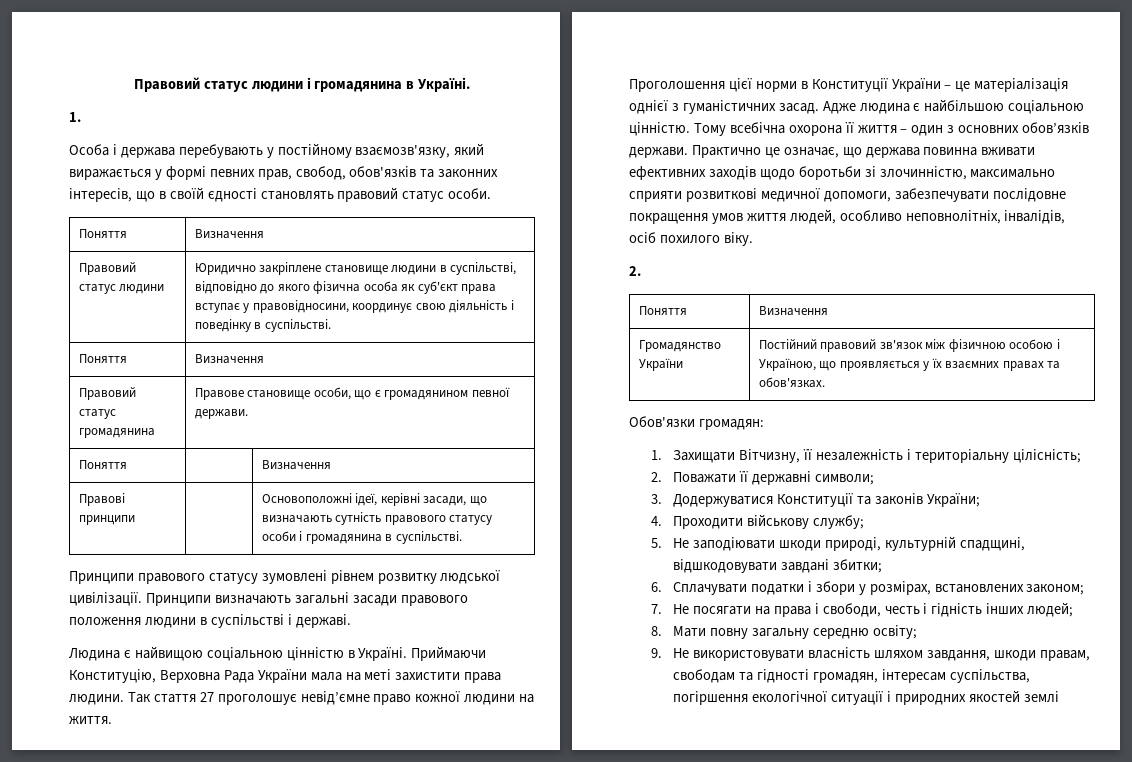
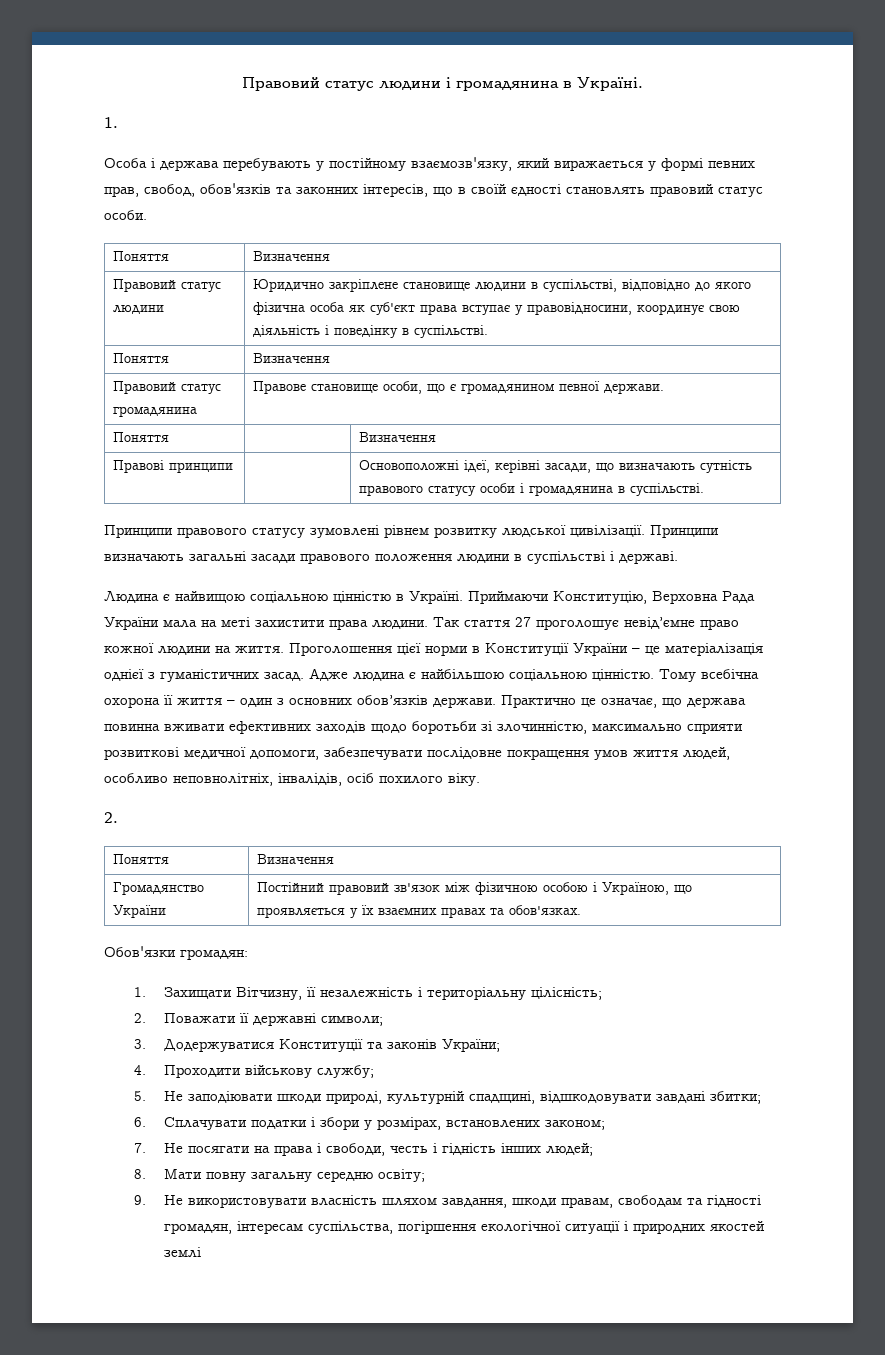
- Так стаття 27 проголошує невід’ємне право кожної людини на життя.
- Проголошення цієї норми в Конституції України – це матеріалізація однієї з гуманістичних засад.
+ Так стаття 27 проголошує невід’ємне право кожної людини на життя. Проголошення цієї норми в Конституції України – це матеріалізація однієї з гуманістичних засад.

